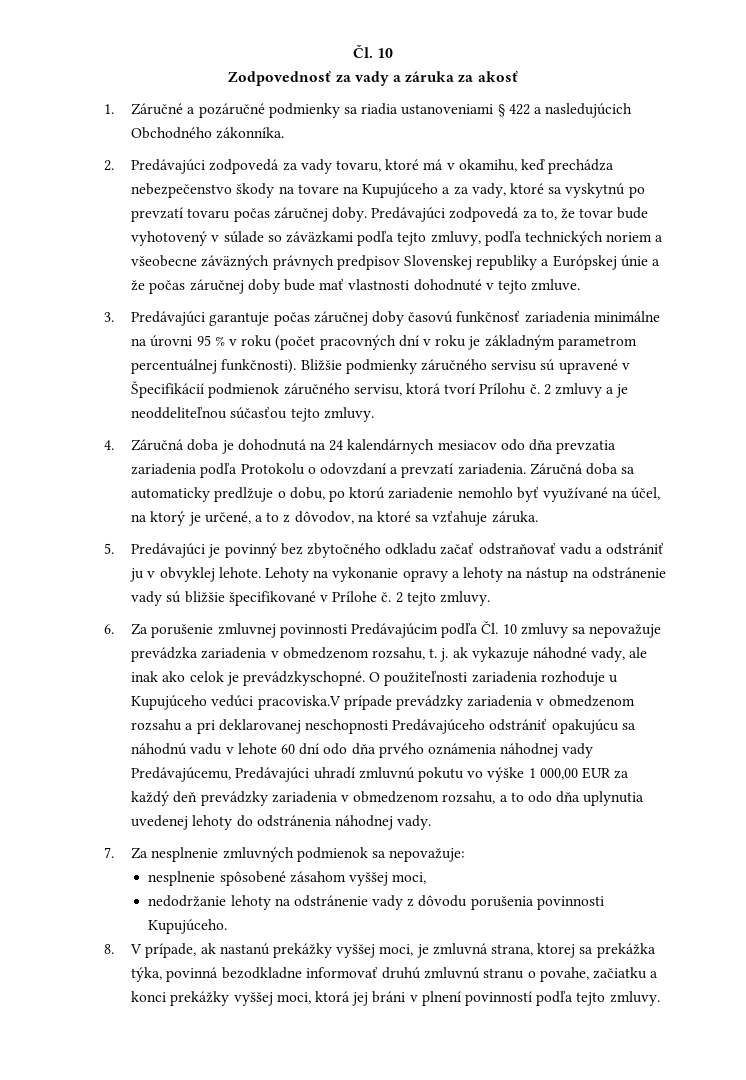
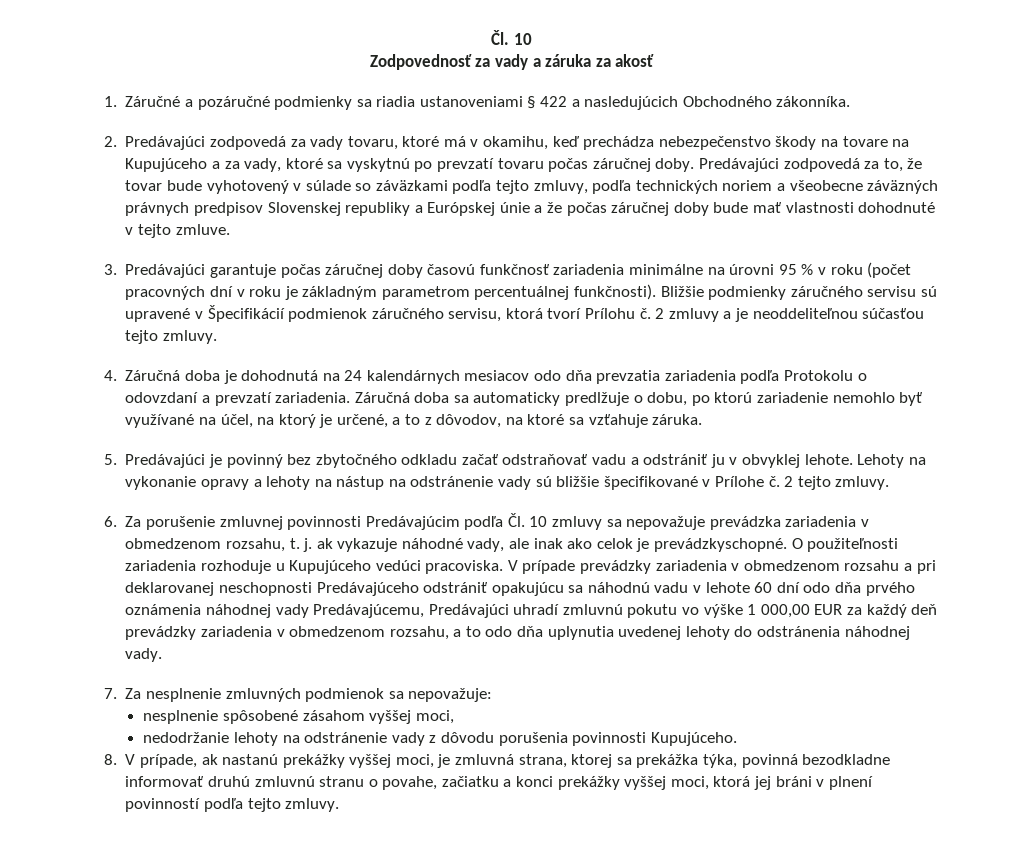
- O použiteľnosti zariadenia rozhoduje u Kupujúceho vedúci pracoviska.V prípade prevádzky zariadenia v obmedzenom rozsahu a pri deklarovanej neschopnosti Predávajúceho odstrániť opakujúcu sa náhodnú vadu v lehote 60 dní odo dňa prvého oznámenia náhodnej vady Predávajúcemu, Predávajúci uhradí zmluvnú pokutu vo výške 1 000,00 EUR za každý deň prevádzky zariadenia v obmedzenom rozsahu, a to odo dňa uplynutia uvedenej lehoty do odstránenia náhodnej vady.
+ O použiteľnosti zariadenia rozhoduje u Kupujúceho vedúci pracoviska. V prípade prevádzky zariadenia v obmedzenom rozsahu a pri deklarovanej neschopnosti Predávajúceho odstrániť opakujúcu sa náhodnú vadu v lehote 60 dní odo dňa prvého oznámenia náhodnej vady Predávajúcemu, Predávajúci uhradí zmluvnú pokutu vo výške 1 000,00 EUR za každý deň prevádzky zariadenia v obmedzenom rozsahu, a to odo dňa uplynutia uvedenej lehoty do odstránenia náhodnej vady.

